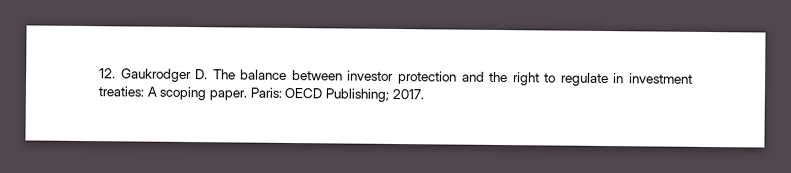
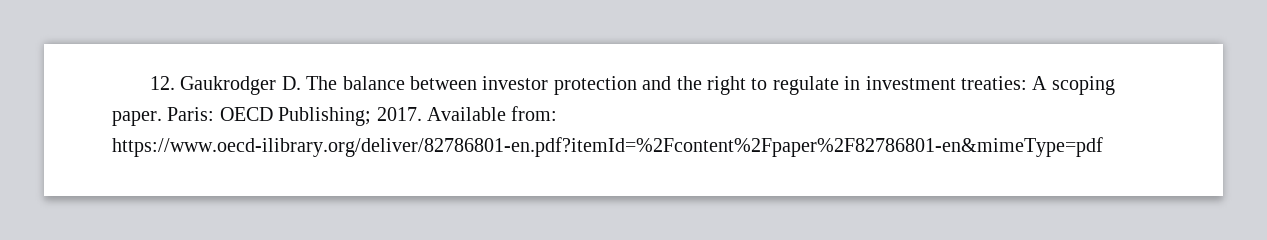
+ Available from: https://www.oecd-ilibrary.org/deliver/82786801-en.pdf?itemId=%2Fcontent%2Fpaper%2F82786801-en&mimeType=pdf

